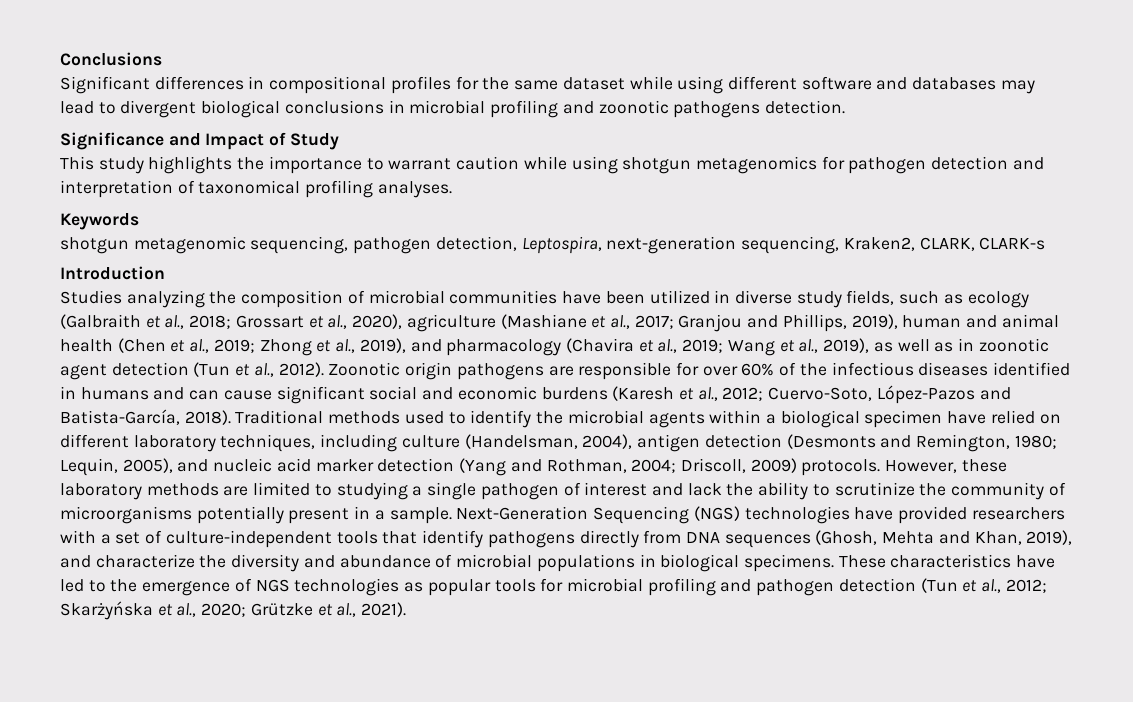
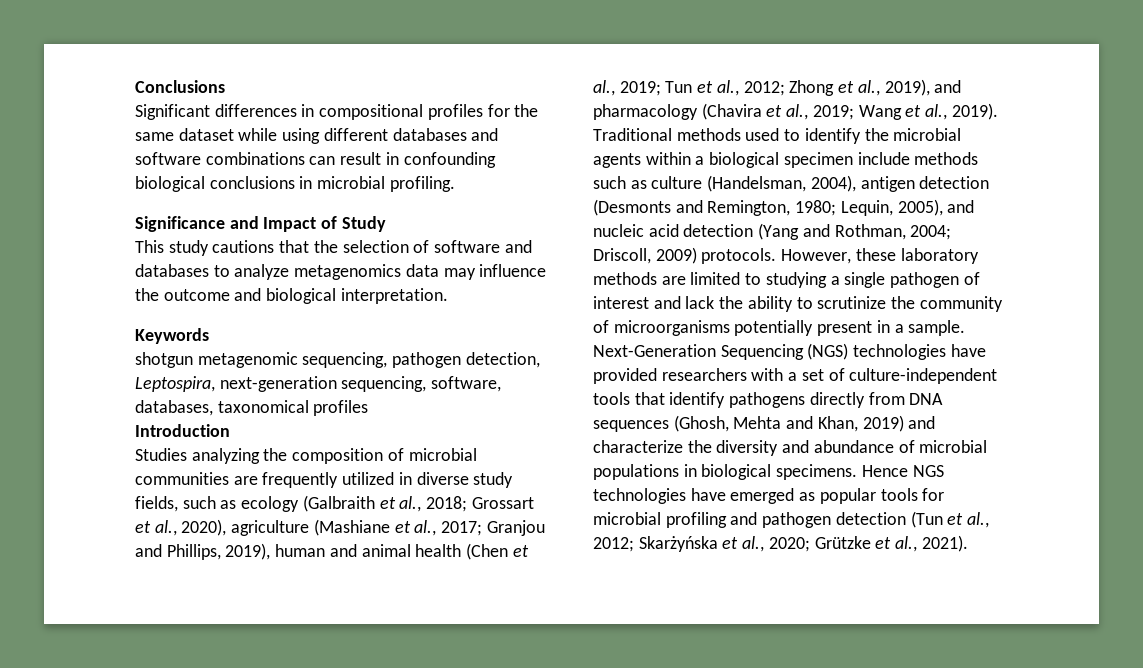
- Significant differences in compositional profiles for the same dataset while using different software and databases may lead to divergent biological conclusions in microbial profiling and zoonotic pathogens detection.
+ Significant differences in compositional profiles for the same dataset while using different databases and software combinations can result in confounding biological conclusions in microbial profiling.
- This study highlights the importance to warrant caution while using shotgun metagenomics for pathogen detection and interpretation of taxonomical profiling analyses.
+ This study cautions that the selection of software and databases to analyze metagenomics data may influence the outcome and biological interpretation.
- shotgun metagenomic sequencing, pathogen detection, Leptospira, next-generation sequencing, Kraken2, CLARK, CLARK-s
+ shotgun metagenomic sequencing, pathogen detection, Leptospira, next-generation sequencing, software, databases, taxonomical profiles
- Studies analyzing the composition of microbial communities have been utilized in diverse study fields, such as ecology (Galbraith et al., 2018; Grossart et al., 2020), agriculture (Mashiane et al., 2017; Granjou and Phillips, 2019), human and animal health (Chen et al., 2019; Zhong et al., 2019), and pharmacology (Chavira et al., 2019; Wang et al., 2019), as well as in zoonotic agent detection (Tun et al., 2012). Zoonotic origin pathogens are responsible for over 60% of the infectious diseases identified in humans and can cause significant social and economic burdens (Karesh et al., 2012; Cuervo-Soto, López-Pazos and Batista-García, 2018).
+ Studies analyzing the composition of microbial communities are frequently utilized in diverse study fields, such as ecology (Galbraith et al., 2018; Grossart et al., 2020), agriculture (Mashiane et al., 2017; Granjou and Phillips, 2019), human and animal health (Chen et al., 2019; Tun et al., 2012; Zhong et al., 2019), and pharmacology (Chavira et al., 2019; Wang et al., 2019).
- Traditional methods used to identify the microbial agents within a biological specimen have relied on different laboratory techniques, including culture (Handelsman, 2004), antigen detection (Desmonts and Remington, 1980; Lequin, 2005), and nucleic acid marker detection (Yang and Rothman, 2004; Driscoll, 2009) protocols.
+ Traditional methods used to identify the microbial agents within a biological specimen include methods such as culture (Handelsman, 2004), antigen detection (Desmonts and Remington, 1980; Lequin, 2005), and nucleic acid detection (Yang and Rothman, 2004; Driscoll, 2009) protocols.
- Next-Generation Sequencing (NGS) technologies have provided researchers with a set of culture-independent tools that identify pathogens directly from DNA sequences (Ghosh, Mehta and Khan, 2019), and characterize the diversity and abundance of microbial populations in biological specimens.
+ Next-Generation Sequencing (NGS) technologies have provided researchers with a set of culture-independent tools that identify pathogens directly from DNA sequences (Ghosh, Mehta and Khan, 2019) and characterize the diversity and abundance of microbial populations in biological specimens.
- These characteristics have led to the emergence of NGS technologies as popular tools for microbial profiling and pathogen detection (Tun et al., 2012; Skarżyńska et al., 2020; Grützke et al., 2021).
+ Hence NGS technologies have emerged as popular tools for microbial profiling and pathogen detection (Tun et al., 2012; Skarżyńska et al., 2020; Grützke et al., 2021).

